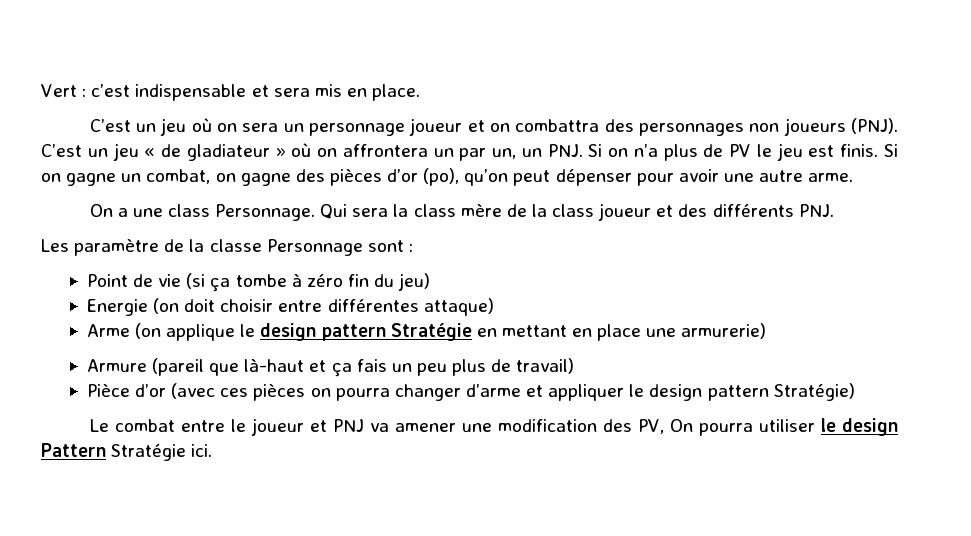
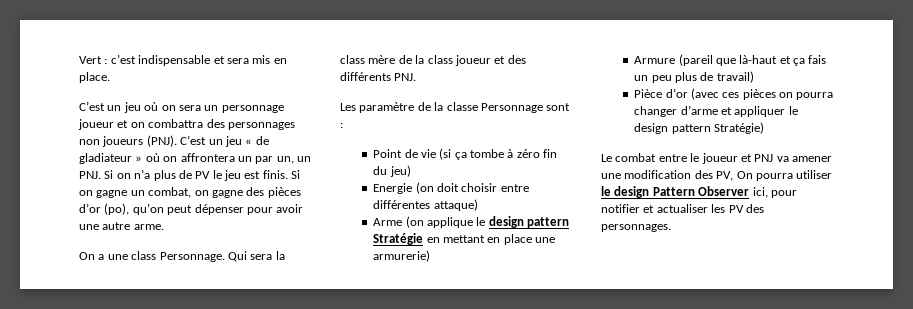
- Le combat entre le joueur et PNJ va amener une modification des PV, On pourra utiliser le design Pattern Stratégie ici.
+ Le combat entre le joueur et PNJ va amener une modification des PV, On pourra utiliser le design Pattern Observer ici, pour notifier et actualiser les PV des personnages.

